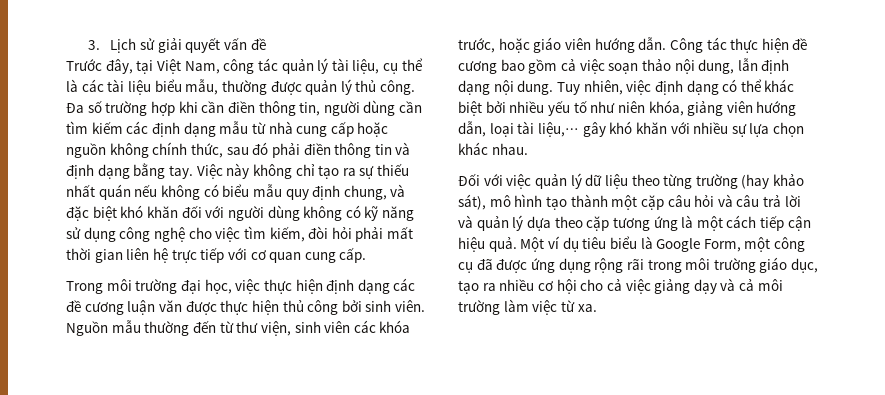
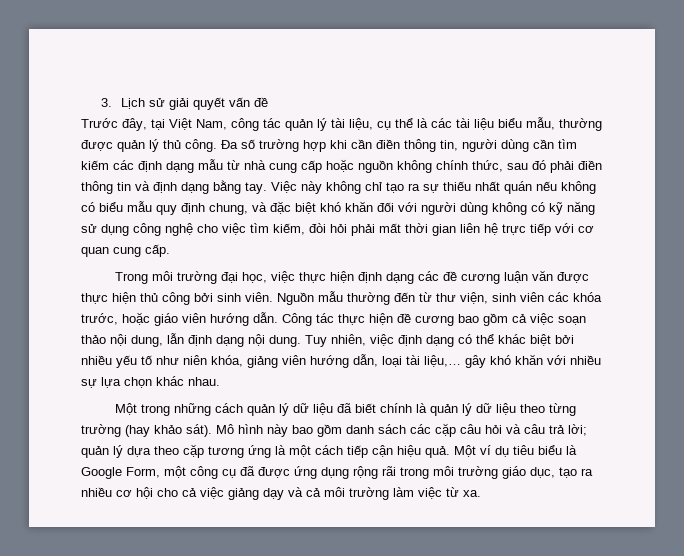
- Đối với việc quản lý dữ liệu theo từng trường (hay khảo sát), mô hình tạo thành một cặp câu hỏi và câu trả lời và quản lý dựa theo cặp tương ứng là một cách tiếp cận hiệu quả.
+ Một trong những cách quản lý dữ liệu đã biết chính là quản lý dữ liệu theo từng trường (hay khảo sát). Mô hình này bao gồm danh sách các cặp câu hỏi và câu trả lời; quản lý dựa theo cặp tương ứng là một cách tiếp cận hiệu quả.

